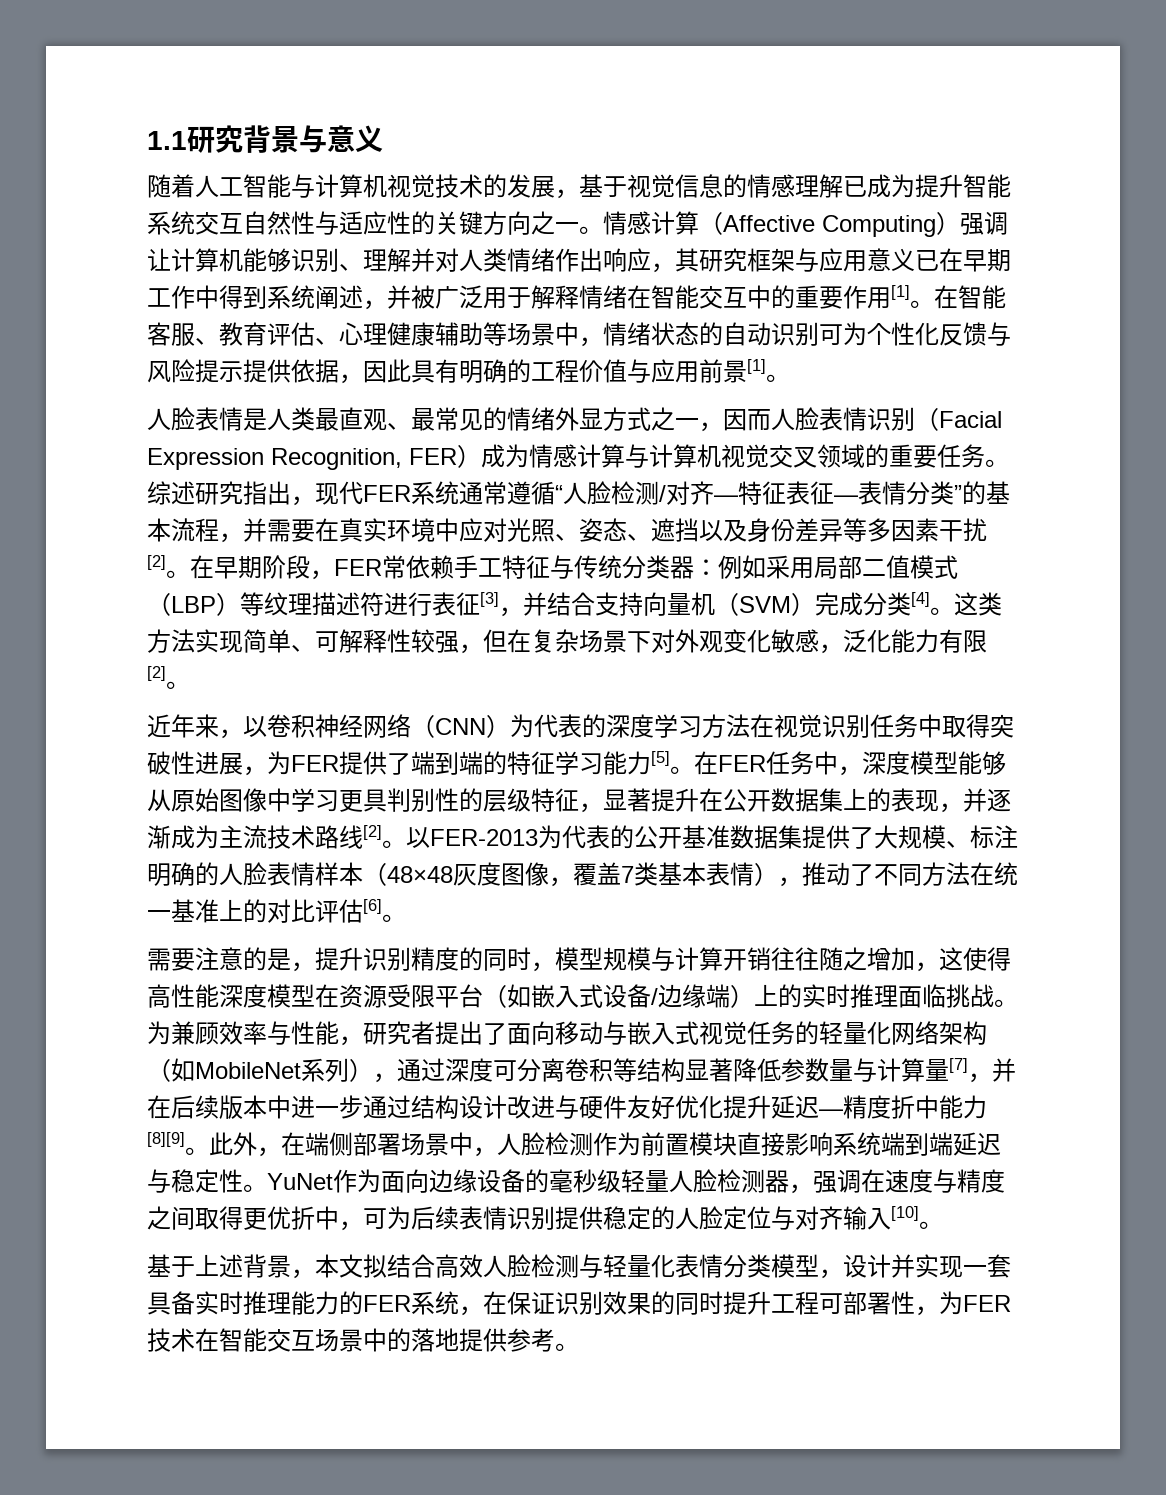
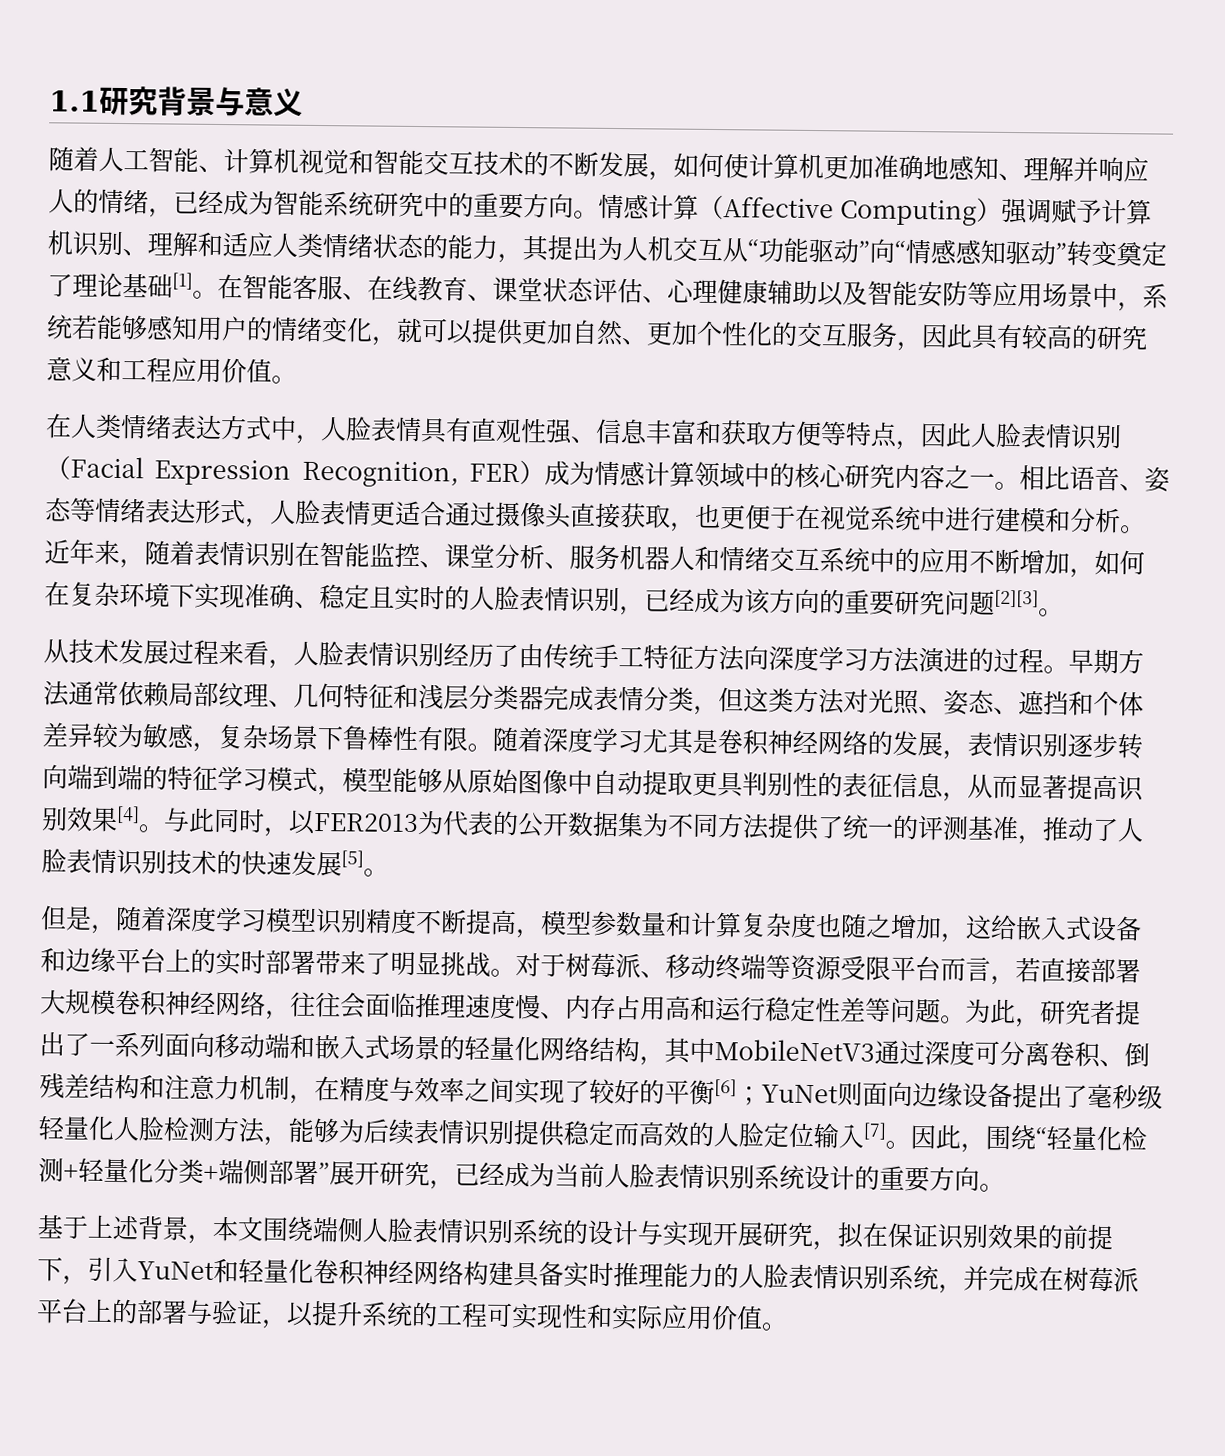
- 随着人工智能与计算机视觉技术的发展，基于视觉信息的情感理解已成为提升智能系统交互自然性与适应性的关键方向之一。
+ 随着人工智能、计算机视觉和智能交互技术的不断发展，如何使计算机更加准确地感知、理解并响应人的情绪，已经成为智能系统研究中的重要方向。
- 情感计算（Affective Computing）强调让计算机能够识别、理解并对人类情绪作出响应，其研究框架与应用意义已在早期工作中得到系统阐述，并被广泛用于解释情绪在智能交互中的重要作用[1]。
+ 情感计算（Affective Computing）强调赋予计算机识别、理解和适应人类情绪状态的能力，其提出为人机交互从“功能驱动”向“情感感知驱动”转变奠定了理论基础[1]。
- 在智能客服、教育评估、心理健康辅助等场景中，情绪状态的自动识别可为个性化反馈与风险提示提供依据，因此具有明确的工程价值与应用前景[1]。
- 人脸表情是人类最直观、最常见的情绪外显方式之一，因而人脸表情识别（Facial Expression Recognition, FER）成为情感计算与计算机视觉交叉领域的重要任务。综述研究指出，现代FER系统通常遵循“人脸检测/对齐—特征表征—表情分类”的基本流程，并需要在真实环境中应对光照、姿态、遮挡以及身份差异等多因素干扰[2]。在早期阶段，FER常依赖手工特征与传统分类器：例如采用局部二值模式（LBP）等纹理描述符进行表征[3]，并结合支持向量机（SVM）完成分类[4]。这类方法实现简单、可解释性较强，但在复杂场景下对外观变化敏感，泛化能力有限[2]。
- 近年来，以卷积神经网络（CNN）为代表的深度学习方法在视觉识别任务中取得突破性进展，为FER提供了端到端的特征学习能力[5]。在FER任务中，深度模型能够从原始图像中学习更具判别性的层级特征，显著提升在公开数据集上的表现，并逐渐成为主流技术路线[2]。以FER-2013为代表的公开基准数据集提供了大规模、标注明确的人脸表情样本（48×48灰度图像，覆盖7类基本表情），推动了不同方法在统一基准上的对比评估[6]。
- 需要注意的是，提升识别精度的同时，模型规模与计算开销往往随之增加，这使得高性能深度模型在资源受限平台（如嵌入式设备/边缘端）上的实时推理面临挑战。为兼顾效率与性能，研究者提出了面向移动与嵌入式视觉任务的轻量化网络架构（如MobileNet系列），通过深度可分离卷积等结构显著降低参数量与计算量[7]，并在后续版本中进一步通过结构设计改进与硬件友好优化提升延迟—精度折中能力[8][9]。此外，在端侧部署场景中，人脸检测作为前置模块直接影响系统端到端延迟与稳定性。YuNet作为面向边缘设备的毫秒级轻量人脸检测器，强调在速度与精度之间取得更优折中，可为后续表情识别提供稳定的人脸定位与对齐输入[10]。
+ 在智能客服、在线教育、课堂状态评估、心理健康辅助以及智能安防等应用场景中，系统若能够感知用户的情绪变化，就可以提供更加自然、更加个性化的交互服务，因此具有较高的研究意义和工程应用价值。
+ 在人类情绪表达方式中，人脸表情具有直观性强、信息丰富和获取方便等特点，因此人脸表情识别（Facial Expression Recognition, FER）成为情感计算领域中的核心研究内容之一。相比语音、姿态等情绪表达形式，人脸表情更适合通过摄像头直接获取，也更便于在视觉系统中进行建模和分析。近年来，随着表情识别在智能监控、课堂分析、服务机器人和情绪交互系统中的应用不断增加，如何在复杂环境下实现准确、稳定且实时的人脸表情识别，已经成为该方向的重要研究问题[2][3]。
+ 从技术发展过程来看，人脸表情识别经历了由传统手工特征方法向深度学习方法演进的过程。早期方法通常依赖局部纹理、几何特征和浅层分类器完成表情分类，但这类方法对光照、姿态、遮挡和个体差异较为敏感，复杂场景下鲁棒性有限。随着深度学习尤其是卷积神经网络的发展，表情识别逐步转向端到端的特征学习模式，模型能够从原始图像中自动提取更具判别性的表征信息，从而显著提高识别效果[4]。与此同时，以FER2013为代表的公开数据集为不同方法提供了统一的评测基准，推动了人脸表情识别技术的快速发展[5]。
+ 但是，随着深度学习模型识别精度不断提高，模型参数量和计算复杂度也随之增加，这给嵌入式设备和边缘平台上的实时部署带来了明显挑战。对于树莓派、移动终端等资源受限平台而言，若直接部署大规模卷积神经网络，往往会面临推理速度慢、内存占用高和运行稳定性差等问题。为此，研究者提出了一系列面向移动端和嵌入式场景的轻量化网络结构，其中MobileNetV3通过深度可分离卷积、倒残差结构和注意力机制，在精度与效率之间实现了较好的平衡[6]；YuNet则面向边缘设备提出了毫秒级轻量化人脸检测方法，能够为后续表情识别提供稳定而高效的人脸定位输入[7]。因此，围绕“轻量化检测+轻量化分类+端侧部署”展开研究，已经成为当前人脸表情识别系统设计的重要方向。
- 基于上述背景，本文拟结合高效人脸检测与轻量化表情分类模型，设计并实现一套具备实时推理能力的FER系统，在保证识别效果的同时提升工程可部署性，为FER技术在智能交互场景中的落地提供参考。
+ 基于上述背景，本文围绕端侧人脸表情识别系统的设计与实现开展研究，拟在保证识别效果的前提下，引入YuNet和轻量化卷积神经网络构建具备实时推理能力的人脸表情识别系统，并完成在树莓派平台上的部署与验证，以提升系统的工程可实现性和实际应用价值。

